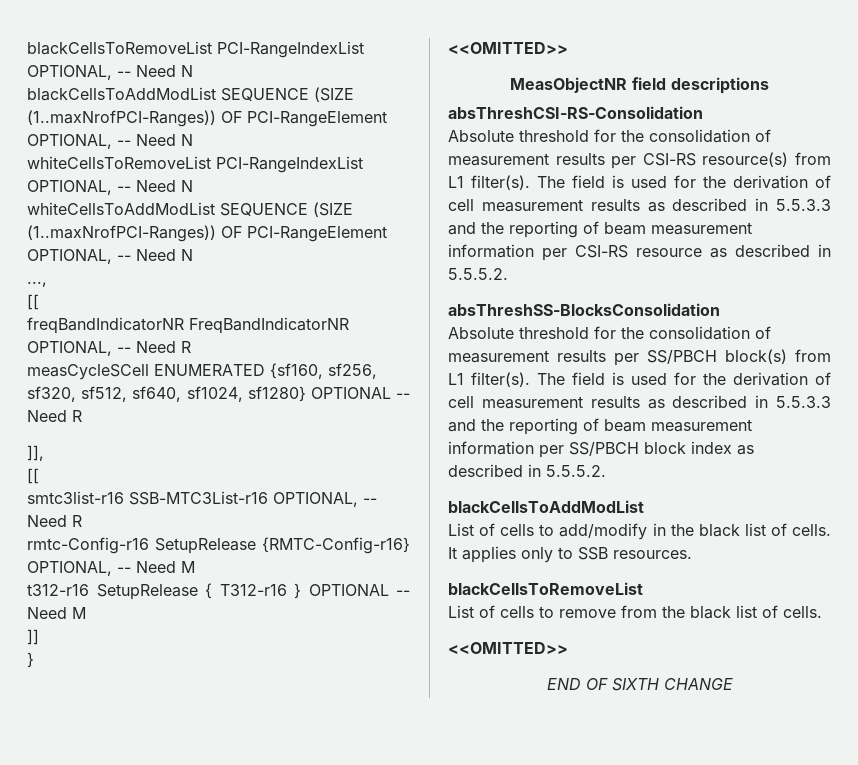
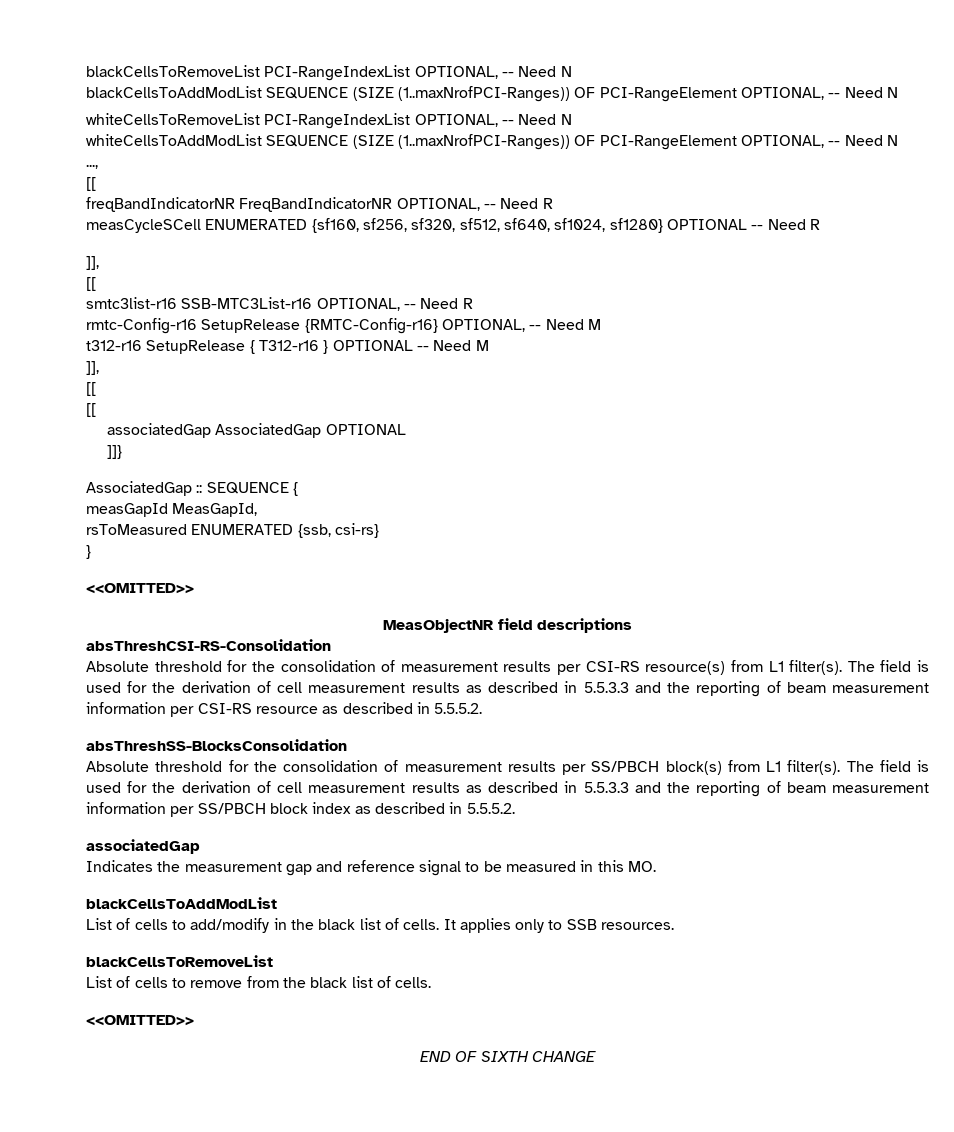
  t312-r16 SetupRelease { T312-r16 } OPTIONAL -- Need M
- ]]
+ ]],
+ [[
+ [[
+ associatedGap AssociatedGap OPTIONAL
+ ]]}
+ AssociatedGap :: SEQUENCE {
+ measGapId MeasGapId,
+ rsToMeasured ENUMERATED {ssb, csi-rs}
  The field is used for the derivation of cell measurement results as described in 5.5.3.3 and the reporting of beam measurement information per SS/PBCH block index as described in 5.5.5.2.
+ associatedGap
+ Indicates the measurement gap and reference signal to be measured in this MO.

